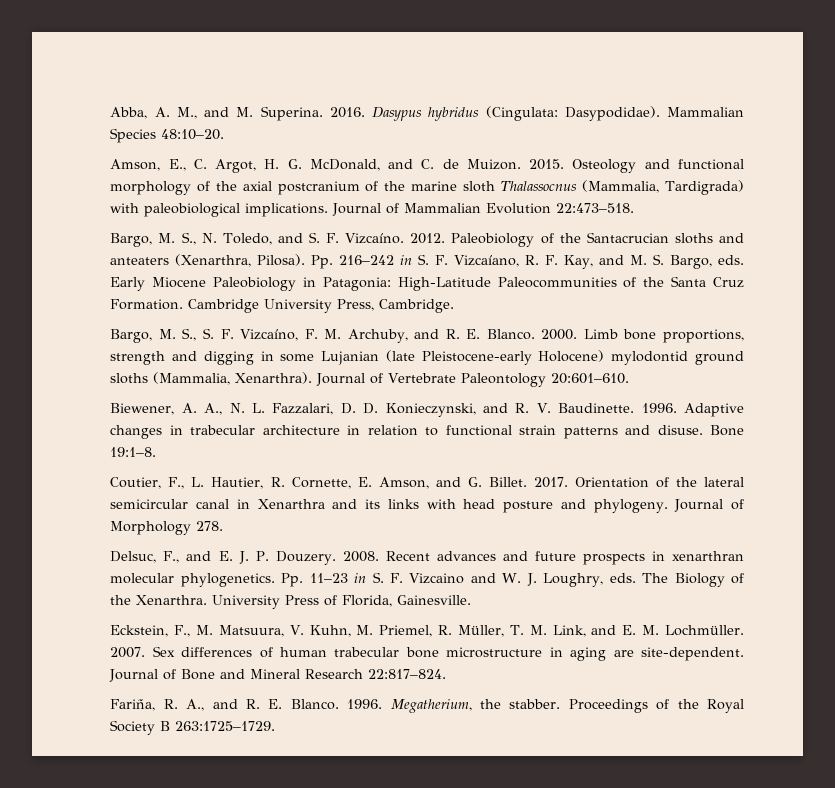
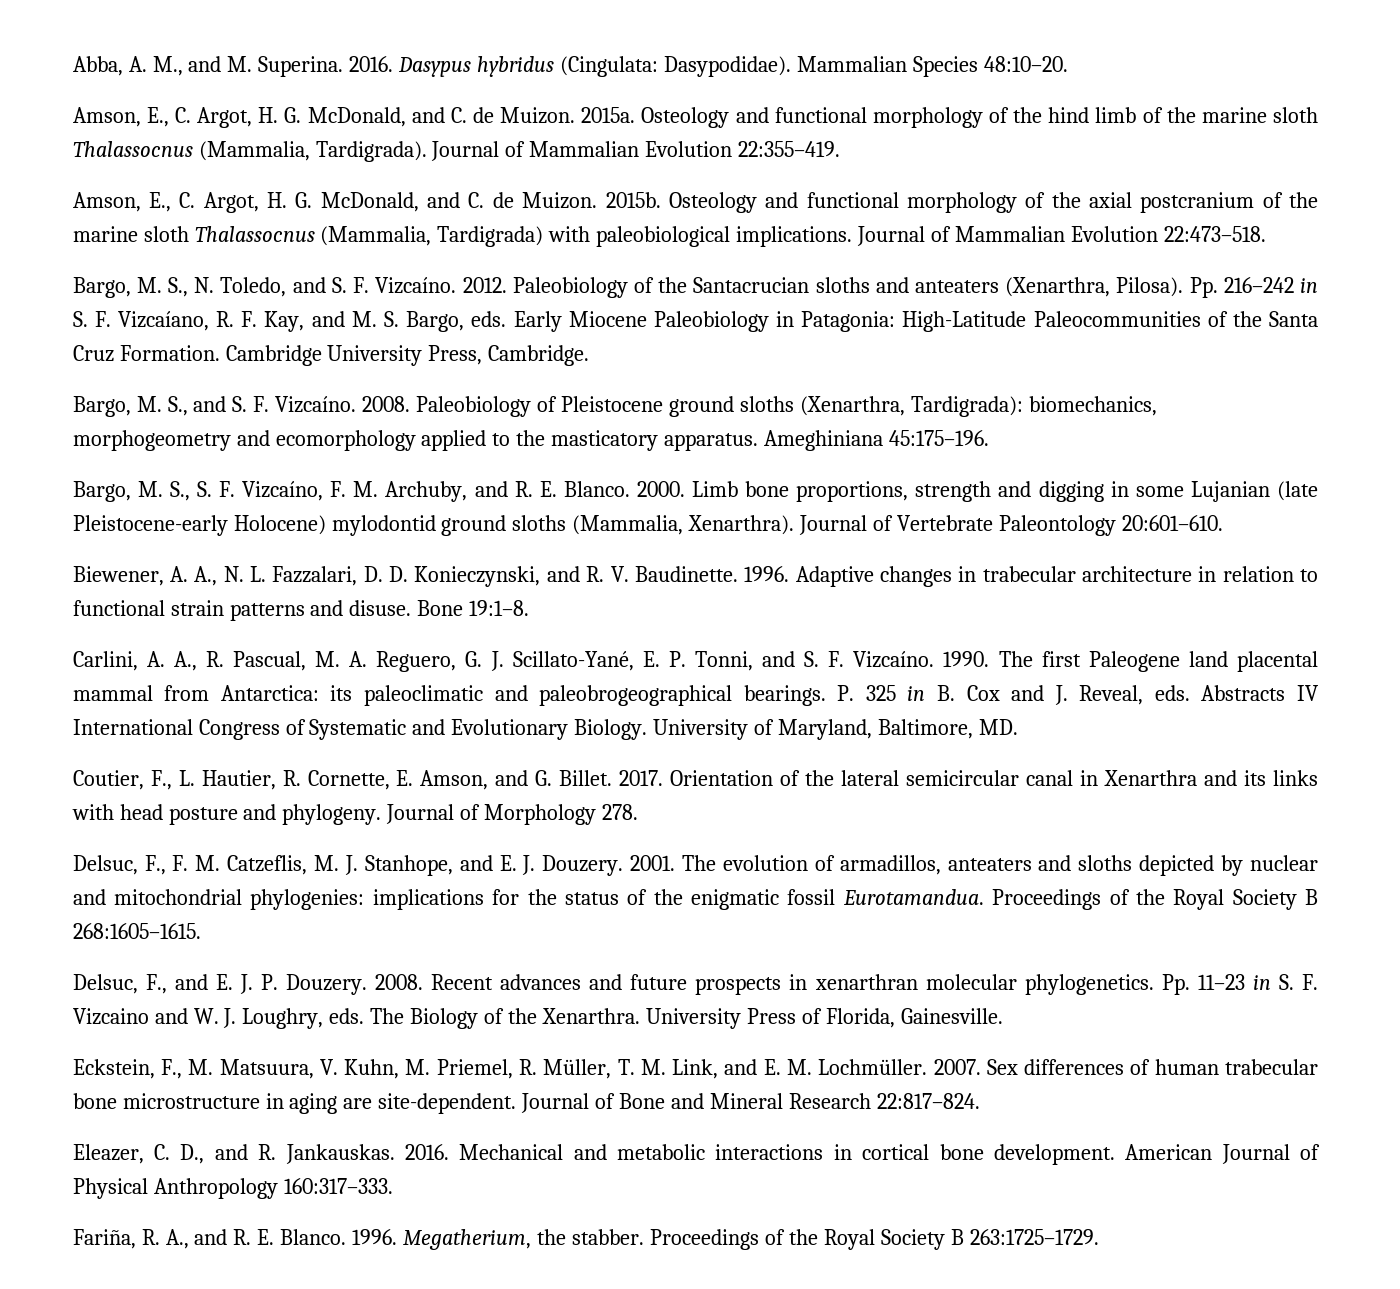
- 2015.
+ 2015a. Osteology and functional morphology of the hind limb of the marine sloth Thalassocnus (Mammalia, Tardigrada). Journal of Mammalian Evolution 22:355–419.
+ Amson, E., C. Argot, H. G. McDonald, and C. de Muizon. 2015b.
+ Bargo, M. S., and S. F. Vizcaíno. 2008. Paleobiology of Pleistocene ground sloths (Xenarthra, Tardigrada): biomechanics, morphogeometry and ecomorphology applied to the masticatory apparatus. Ameghiniana 45:175–196.
+ Carlini, A. A., R. Pascual, M. A. Reguero, G. J. Scillato-Yané, E. P. Tonni, and S. F. Vizcaíno. 1990. The first Paleogene land placental mammal from Antarctica: its paleoclimatic and paleobrogeographical bearings. P. 325 in B. Cox and J. Reveal, eds. Abstracts IV International Congress of Systematic and Evolutionary Biology. University of Maryland, Baltimore, MD.
+ Delsuc, F., F. M. Catzeflis, M. J. Stanhope, and E. J. Douzery. 2001. The evolution of armadillos, anteaters and sloths depicted by nuclear and mitochondrial phylogenies: implications for the status of the enigmatic fossil Eurotamandua. Proceedings of the Royal Society B 268:1605–1615.
+ Eleazer, C. D., and R. Jankauskas. 2016. Mechanical and metabolic interactions in cortical bone development. American Journal of Physical Anthropology 160:317–333.

